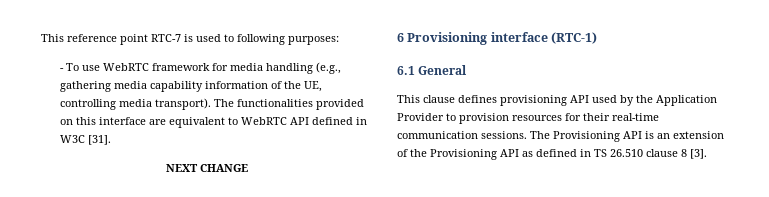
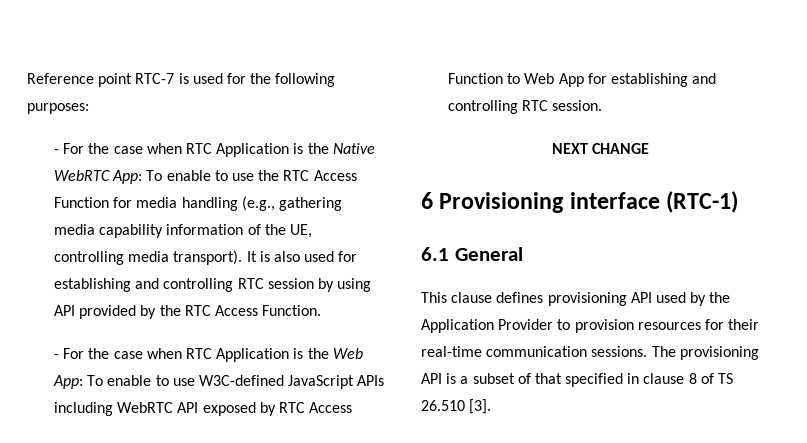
- This reference point RTC-7 is used to following purposes:
+ Reference point RTC-7 is used for the following purposes:
- - To use WebRTC framework for media handling (e.g., gathering media capability information of the UE, controlling media transport).
+ - For the case when RTC Application is the Native WebRTC App: To enable to use the RTC Access Function for media handling (e.g., gathering media capability information of the UE, controlling media transport).
- The functionalities provided on this interface are equivalent to WebRTC API defined in W3C [31].
+ It is also used for establishing and controlling RTC session by using API provided by the RTC Access Function.
+ - For the case when RTC Application is the Web App: To enable to use W3C-defined JavaScript APIs including WebRTC API exposed by RTC Access Function to Web App for establishing and controlling RTC session.
- The Provisioning API is an extension of the Provisioning API as defined in TS 26.510 clause 8 [3].
+ The provisioning API is a subset of that specified in clause 8 of TS 26.510 [3].

